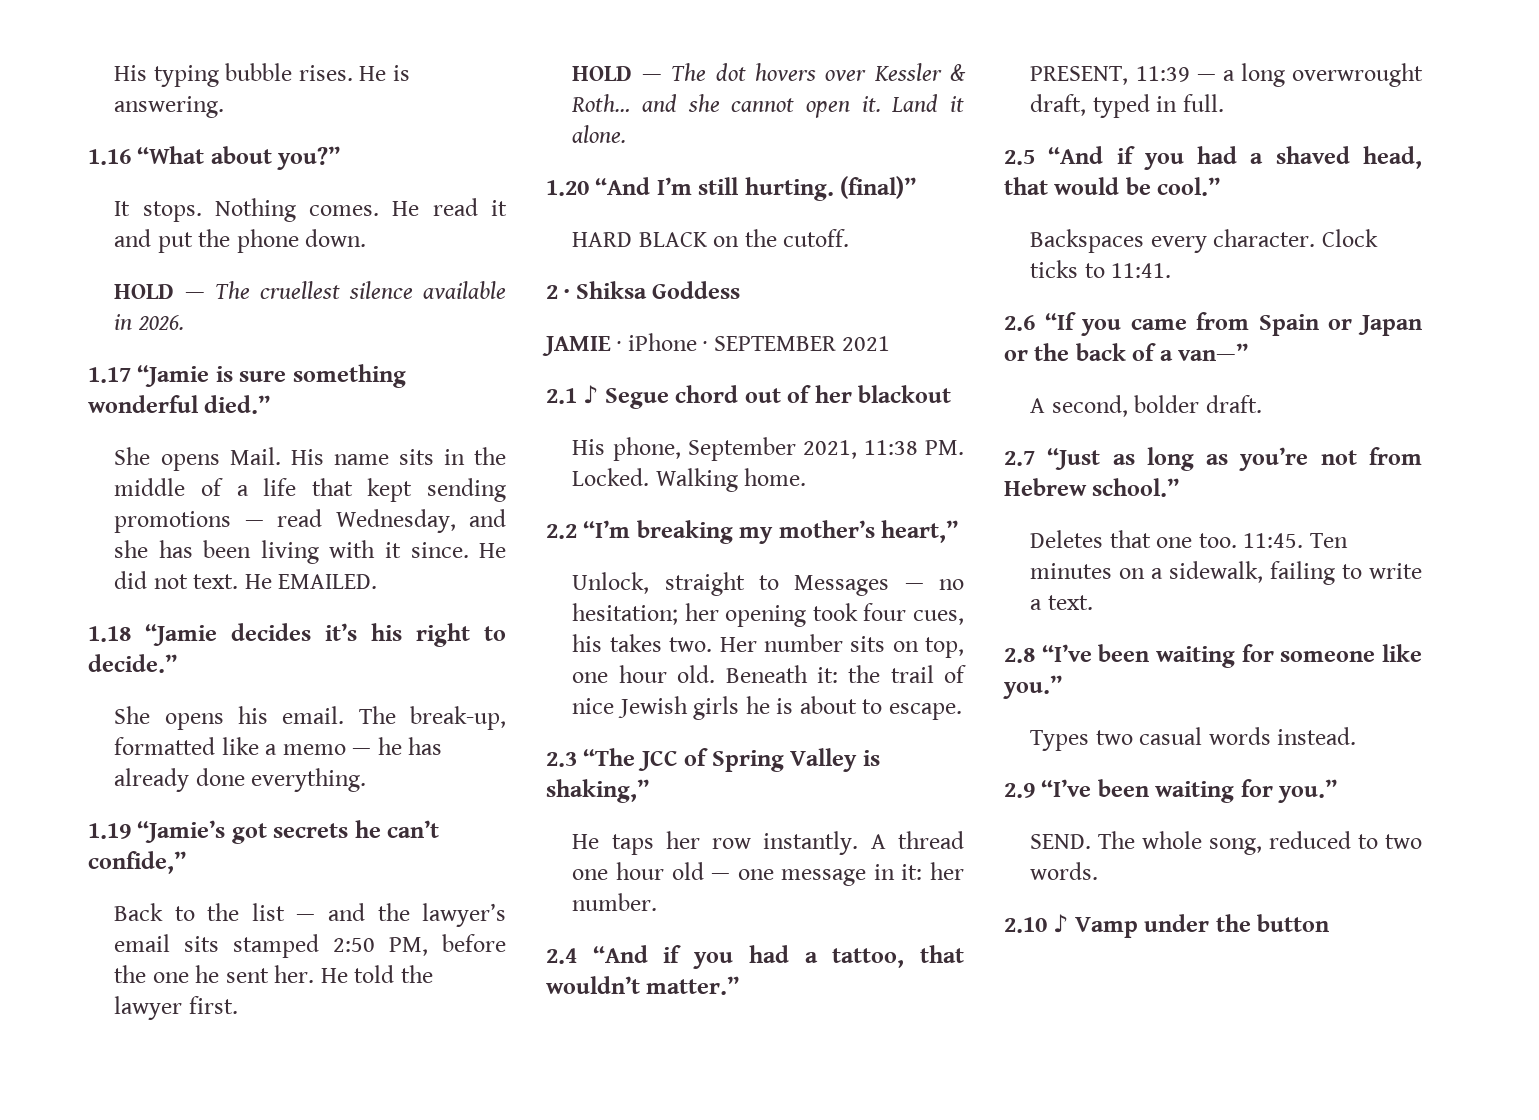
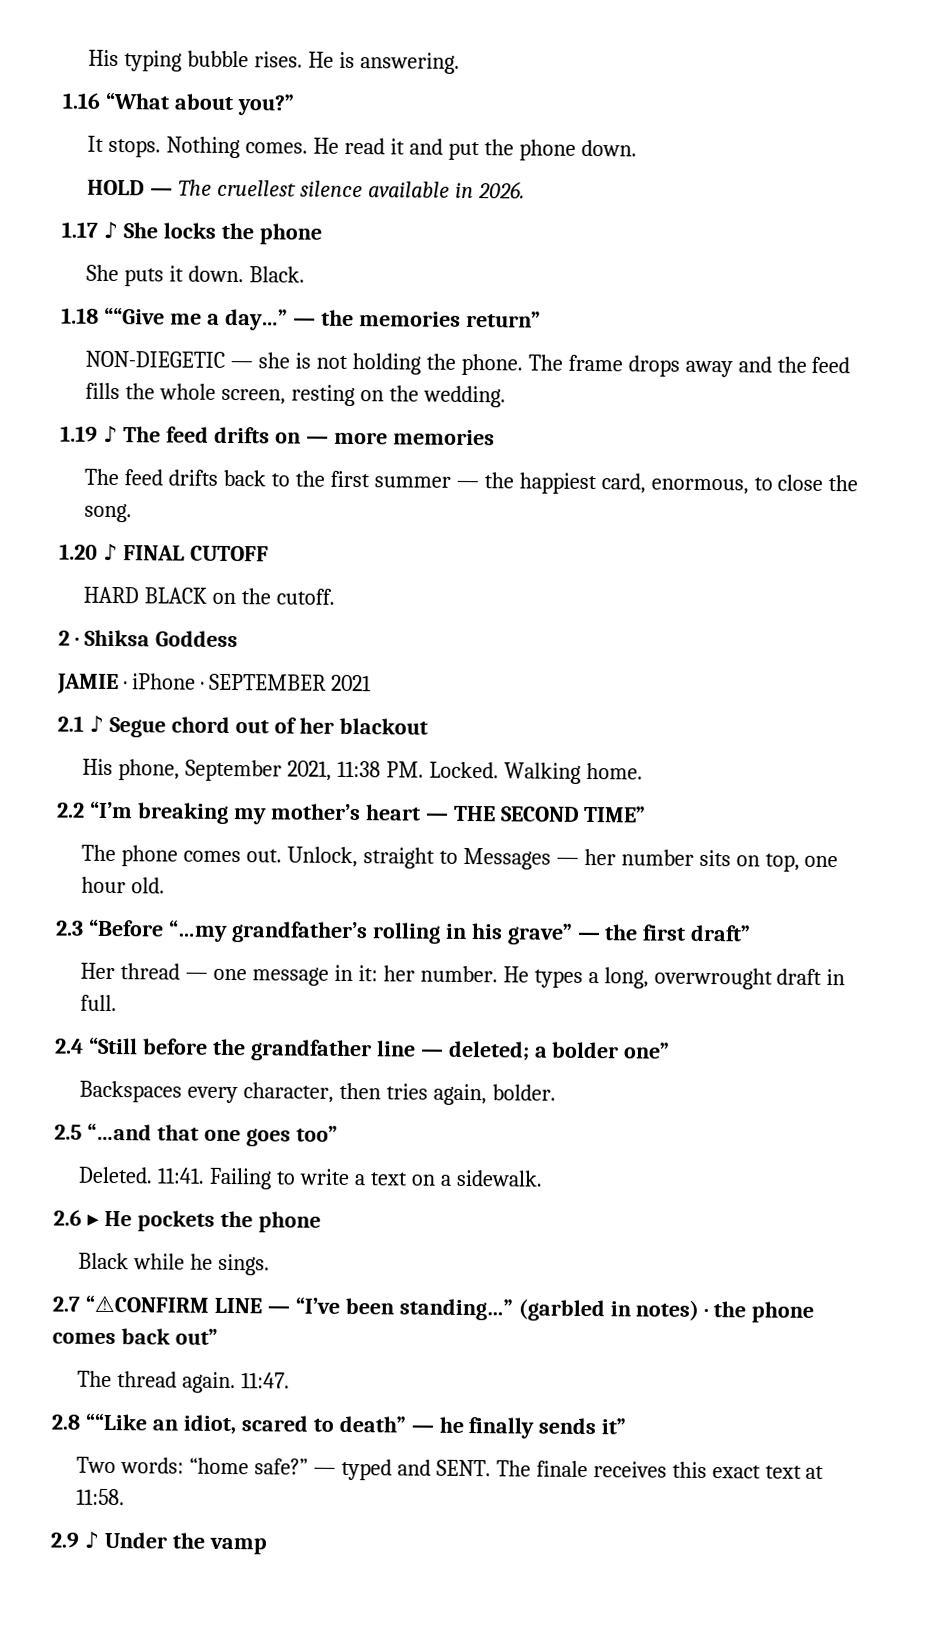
- 1.17 “Jamie is sure something wonderful died.”
- She opens Mail. His name sits in the middle of a life that kept sending promotions — read Wednesday, and she has been living with it since. He did not text. He EMAILED.
- 1.18 “Jamie decides it’s his right to decide.”
- She opens his email. The break-up, formatted like a memo — he has already done everything.
- 1.19 “Jamie’s got secrets he can’t confide,”
- Back to the list — and the lawyer’s email sits stamped 2:50 PM, before the one he sent her. He told the lawyer first.
- HOLD — The dot hovers over Kessler & Roth… and she cannot open it. Land it alone.
- 1.20 “And I’m still hurting. (final)”
+ 1.17 ♪ She locks the phone
+ She puts it down. Black.
+ 1.18 ““Give me a day…” — the memories return”
+ NON-DIEGETIC — she is not holding the phone. The frame drops away and the feed fills the whole screen, resting on the wedding.
+ 1.19 ♪ The feed drifts on — more memories
+ The feed drifts back to the first summer — the happiest card, enormous, to close the song.
+ 1.20 ♪ FINAL CUTOFF
- 2.2 “I’m breaking my mother’s heart,”
- Unlock, straight to Messages — no hesitation; her opening took four cues, his takes two. Her number sits on top, one hour old. Beneath it: the trail of nice Jewish girls he is about to escape.
- 2.3 “The JCC of Spring Valley is shaking,”
- He taps her row instantly. A thread one hour old — one message in it: her number.
- 2.4 “And if you had a tattoo, that wouldn’t matter.”
- PRESENT, 11:39 — a long overwrought draft, typed in full.
- 2.5 “And if you had a shaved head, that would be cool.”
- Backspaces every character. Clock ticks to 11:41.
- 2.6 “If you came from Spain or Japan or the back of a van—”
- A second, bolder draft.
- 2.7 “Just as long as you’re not from Hebrew school.”
- Deletes that one too. 11:45. Ten minutes on a sidewalk, failing to write a text.
- 2.8 “I’ve been waiting for someone like you.”
- Types two casual words instead.
- 2.9 “I’ve been waiting for you.”
- SEND. The whole song, reduced to two words.
- 2.10 ♪ Vamp under the button
+ 2.2 “I’m breaking my mother’s heart — THE SECOND TIME”
+ The phone comes out. Unlock, straight to Messages — her number sits on top, one hour old.
+ 2.3 “Before “…my grandfather’s rolling in his grave” — the first draft”
+ Her thread — one message in it: her number. He types a long, overwrought draft in full.
+ 2.4 “Still before the grandfather line — deleted; a bolder one”
+ Backspaces every character, then tries again, bolder.
+ 2.5 “…and that one goes too”
+ Deleted. 11:41. Failing to write a text on a sidewalk.
+ 2.6 ▸ He pockets the phone
+ Black while he sings.
+ 2.7 “⚠CONFIRM LINE — “I’ve been standing…” (garbled in notes) · the phone comes back out”
+ The thread again. 11:47.
+ 2.8 ““Like an idiot, scared to death” — he finally sends it”
+ Two words: “home safe?” — typed and SENT. The finale receives this exact text at 11:58.
+ 2.9 ♪ Under the vamp

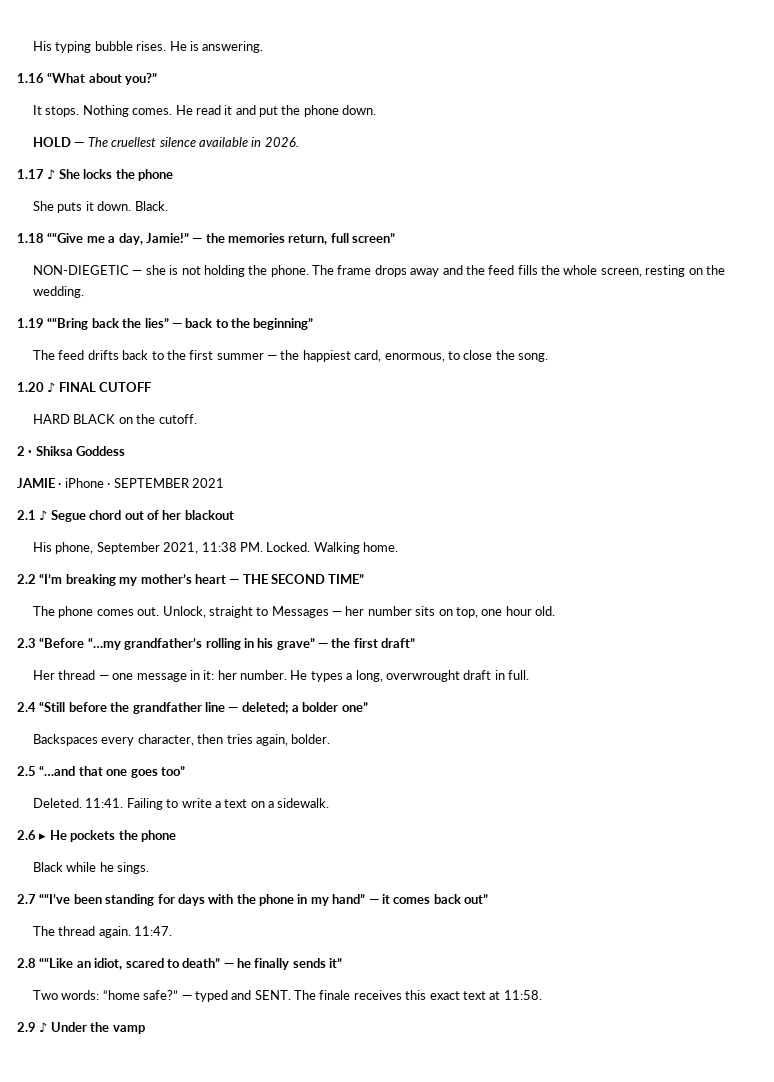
- 1.18 ““Give me a day…”
+ 1.18 ““Give me a day, Jamie!”
- — the memories return”
+ — the memories return, full screen”
- 1.19 ♪ The feed drifts on — more memories
+ 1.19 ““Bring back the lies” — back to the beginning”
- 2.7 “⚠CONFIRM LINE — “I’ve been standing…” (garbled in notes) · the phone comes back out”
+ 2.7 ““I’ve been standing for days with the phone in my hand” — it comes back out”

